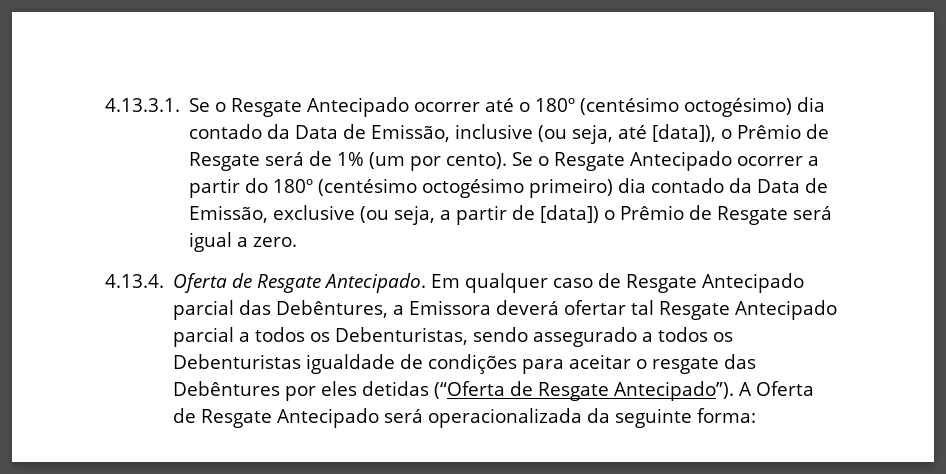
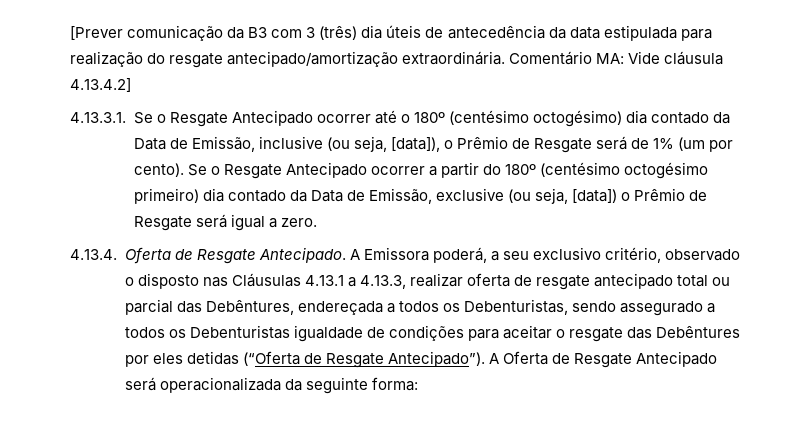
+ [Prever comunicação da B3 com 3 (três) dia úteis de antecedência da data estipulada para realização do resgate antecipado/amortização extraordinária. Comentário MA: Vide cláusula 4.13.4.2]
- 4.13.3.1. Se o Resgate Antecipado ocorrer até o 180º (centésimo octogésimo) dia contado da Data de Emissão, inclusive (ou seja, até [data]), o Prêmio de Resgate será de 1% (um por cento).
+ 4.13.3.1. Se o Resgate Antecipado ocorrer até o 180º (centésimo octogésimo) dia contado da Data de Emissão, inclusive (ou seja, [data]), o Prêmio de Resgate será de 1% (um por cento).
- Se o Resgate Antecipado ocorrer a partir do 180º (centésimo octogésimo primeiro) dia contado da Data de Emissão, exclusive (ou seja, a partir de [data]) o Prêmio de Resgate será igual a zero.
+ Se o Resgate Antecipado ocorrer a partir do 180º (centésimo octogésimo primeiro) dia contado da Data de Emissão, exclusive (ou seja, [data]) o Prêmio de Resgate será igual a zero.
- Em qualquer caso de Resgate Antecipado parcial das Debêntures, a Emissora deverá ofertar tal Resgate Antecipado parcial a todos os Debenturistas, sendo assegurado a todos os Debenturistas igualdade de condições para aceitar o resgate das Debêntures por eles detidas (“Oferta de Resgate Antecipado”).
+ A Emissora poderá, a seu exclusivo critério, observado o disposto nas Cláusulas 4.13.1 a 4.13.3, realizar oferta de resgate antecipado total ou parcial das Debêntures, endereçada a todos os Debenturistas, sendo assegurado a todos os Debenturistas igualdade de condições para aceitar o resgate das Debêntures por eles detidas (“Oferta de Resgate Antecipado”).

